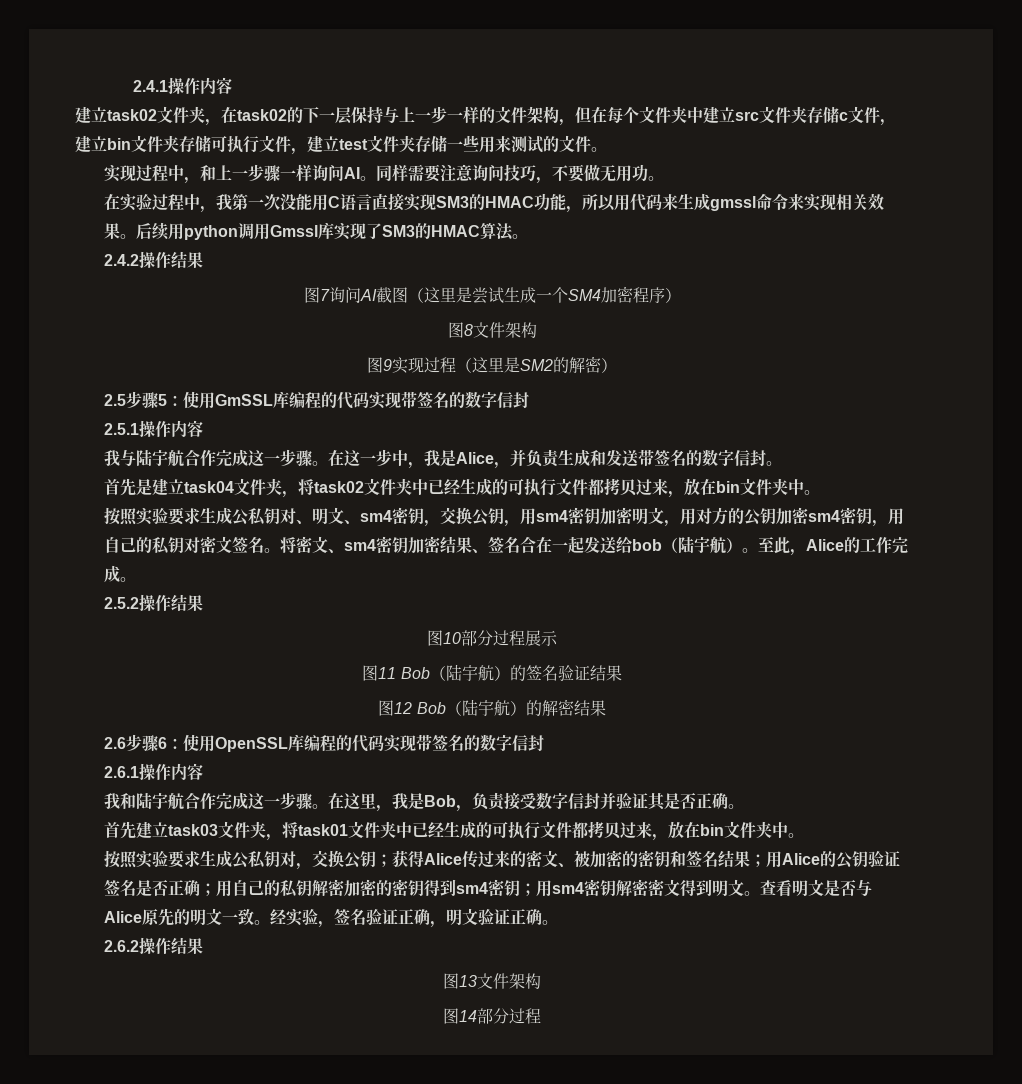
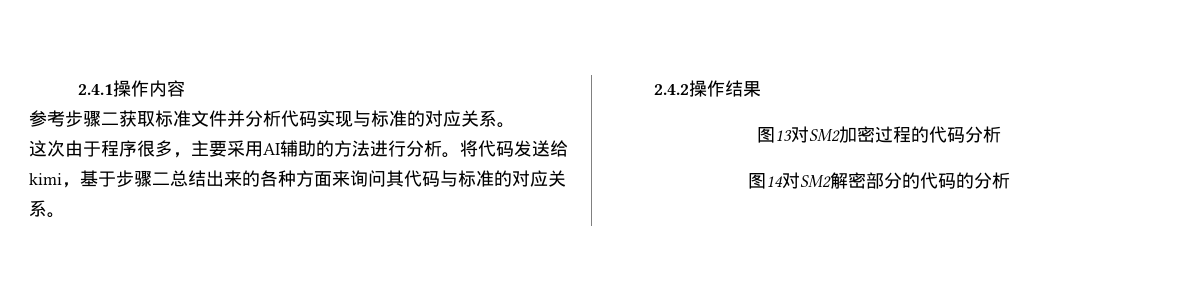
- 建立task02文件夹，在task02的下一层保持与上一步一样的文件架构，但在每个文件夹中建立src文件夹存储c文件，建立bin文件夹存储可执行文件，建立test文件夹存储一些用来测试的文件。
- 实现过程中，和上一步骤一样询问AI。同样需要注意询问技巧，不要做无用功。
- 在实验过程中，我第一次没能用C语言直接实现SM3的HMAC功能，所以用代码来生成gmssl命令来实现相关效果。后续用python调用Gmssl库实现了SM3的HMAC算法。
+ 参考步骤二获取标准文件并分析代码实现与标准的对应关系。
+ 这次由于程序很多，主要采用AI辅助的方法进行分析。将代码发送给kimi，基于步骤二总结出来的各种方面来询问其代码与标准的对应关系。
  2.4.2操作结果
- 图7询问AI截图（这里是尝试生成一个SM4加密程序）
- 图8文件架构
- 图9实现过程（这里是SM2的解密）
- 2.5步骤5：使用GmSSL库编程的代码实现带签名的数字信封
- 2.5.1操作内容
- 我与陆宇航合作完成这一步骤。在这一步中，我是Alice，并负责生成和发送带签名的数字信封。
- 首先是建立task04文件夹，将task02文件夹中已经生成的可执行文件都拷贝过来，放在bin文件夹中。
- 按照实验要求生成公私钥对、明文、sm4密钥，交换公钥，用sm4密钥加密明文，用对方的公钥加密sm4密钥，用自己的私钥对密文签名。将密文、sm4密钥加密结果、签名合在一起发送给bob（陆宇航）。至此，Alice的工作完成。
- 2.5.2操作结果
- 图10部分过程展示
- 图11 Bob（陆宇航）的签名验证结果
- 图12 Bob（陆宇航）的解密结果
- 2.6步骤6：使用OpenSSL库编程的代码实现带签名的数字信封
- 2.6.1操作内容
- 我和陆宇航合作完成这一步骤。在这里，我是Bob，负责接受数字信封并验证其是否正确。
- 首先建立task03文件夹，将task01文件夹中已经生成的可执行文件都拷贝过来，放在bin文件夹中。
- 按照实验要求生成公私钥对，交换公钥；获得Alice传过来的密文、被加密的密钥和签名结果；用Alice的公钥验证签名是否正确；用自己的私钥解密加密的密钥得到sm4密钥；用sm4密钥解密密文得到明文。查看明文是否与Alice原先的明文一致。经实验，签名验证正确，明文验证正确。
- 2.6.2操作结果
- 图13文件架构
- 图14部分过程
+ 图13对SM2加密过程的代码分析
+ 图14对SM2解密部分的代码的分析

